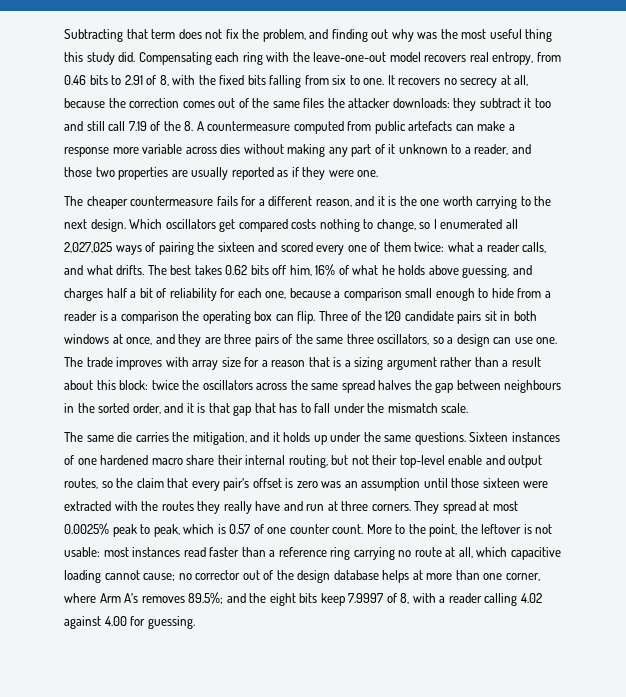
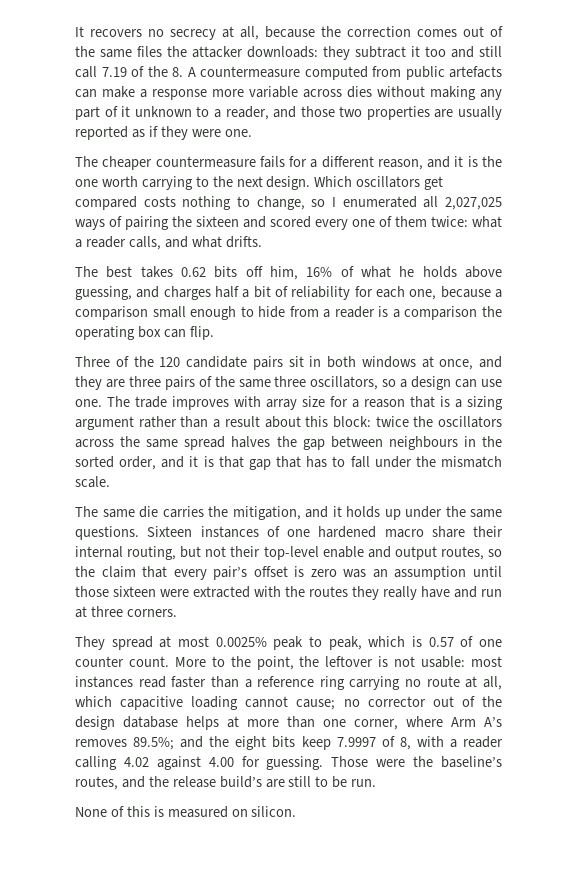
- Subtracting that term does not fix the problem, and finding out why was the most useful thing this study did. Compensating each ring with the leave-one-out model recovers real entropy, from 0.46 bits to 2.91 of 8, with the fixed bits falling from six to one.
- what a reader calls, and what drifts. The best takes 0.62 bits off him, 16% of what he holds above guessing, and charges half a bit of reliability for each one, because a comparison small enough to hide from a reader is a comparison the operating box can flip. Three of the 120 candidate pairs sit in both windows at once, and they are three pairs of the same three oscillators, so a design can use one.
+ what a reader calls, and what drifts.
+ The best takes 0.62 bits off him, 16% of what he holds above guessing, and charges half a bit of reliability for each one, because a comparison small enough to hide from a reader is a comparison the operating box can flip.
+ Three of the 120 candidate pairs sit in both windows at once, and they are three pairs of the same three oscillators, so a design can use one.
- Sixteen instances of one hardened macro share their internal routing, but not their top-level enable and output routes, so the claim that every pair’s offset is zero was an assumption until those sixteen were extracted with the routes they really have and run at three corners. They spread at most 0.0025% peak to peak, which is 0.57 of one counter count.
+ Sixteen instances of one hardened macro share their internal routing, but not their top-level enable and output routes, so the claim that every pair’s offset is zero was an assumption until those sixteen were extracted with the routes they really have and run at three corners.
+ They spread at most 0.0025% peak to peak, which is 0.57 of one counter count.
+ Those were the baseline’s routes, and the release build’s are still to be run.
+ None of this is measured on silicon.

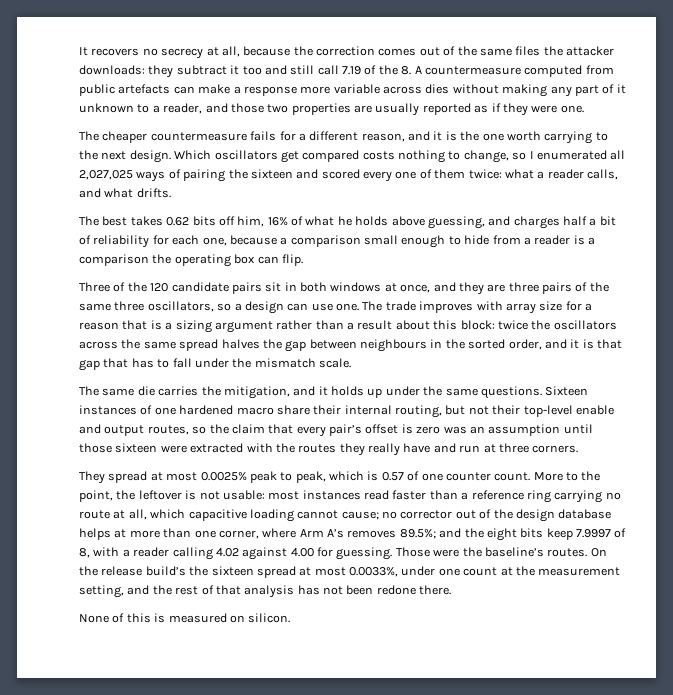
- Those were the baseline’s routes, and the release build’s are still to be run.
+ Those were the baseline’s routes. On the release build’s the sixteen spread at most 0.0033%, under one count at the measurement setting, and the rest of that analysis has not been redone there.

